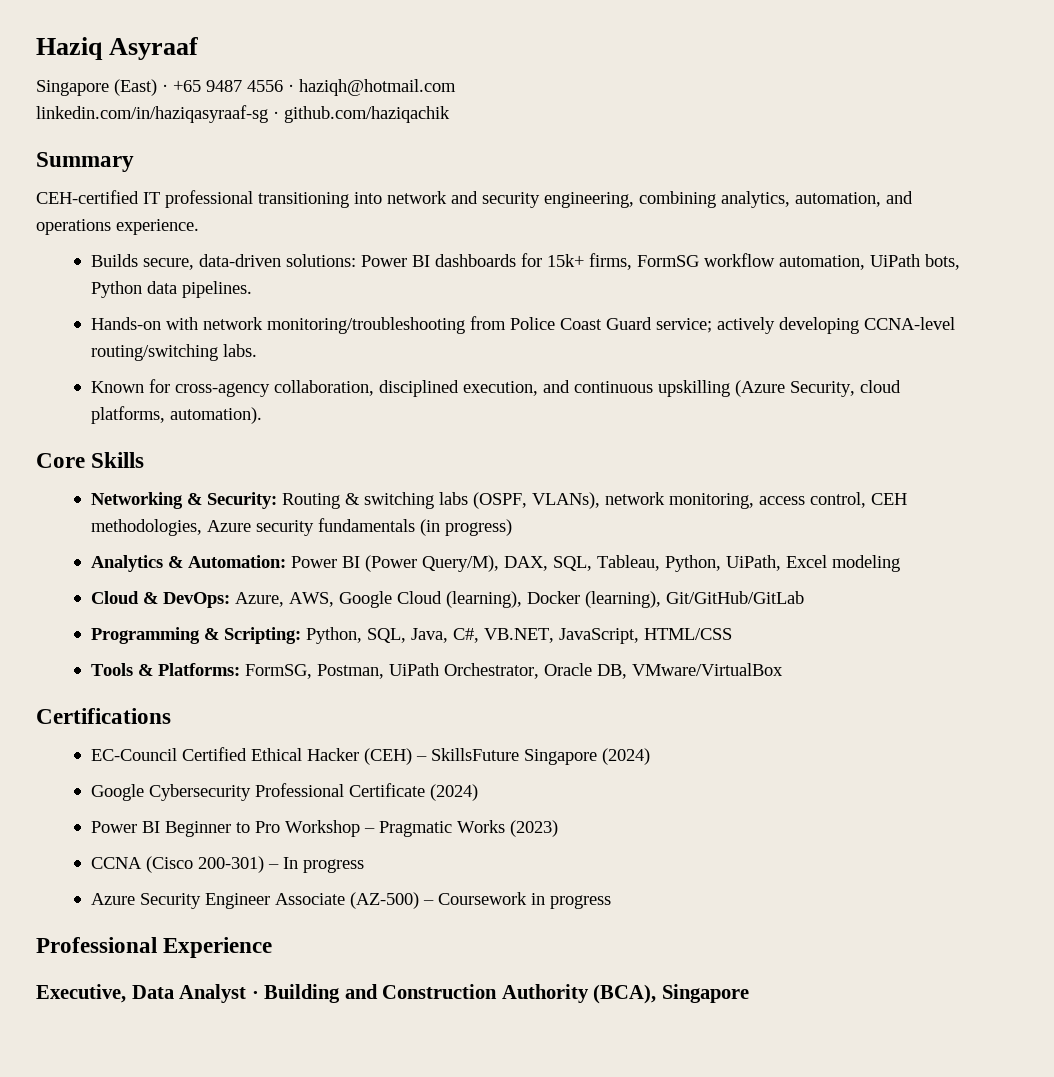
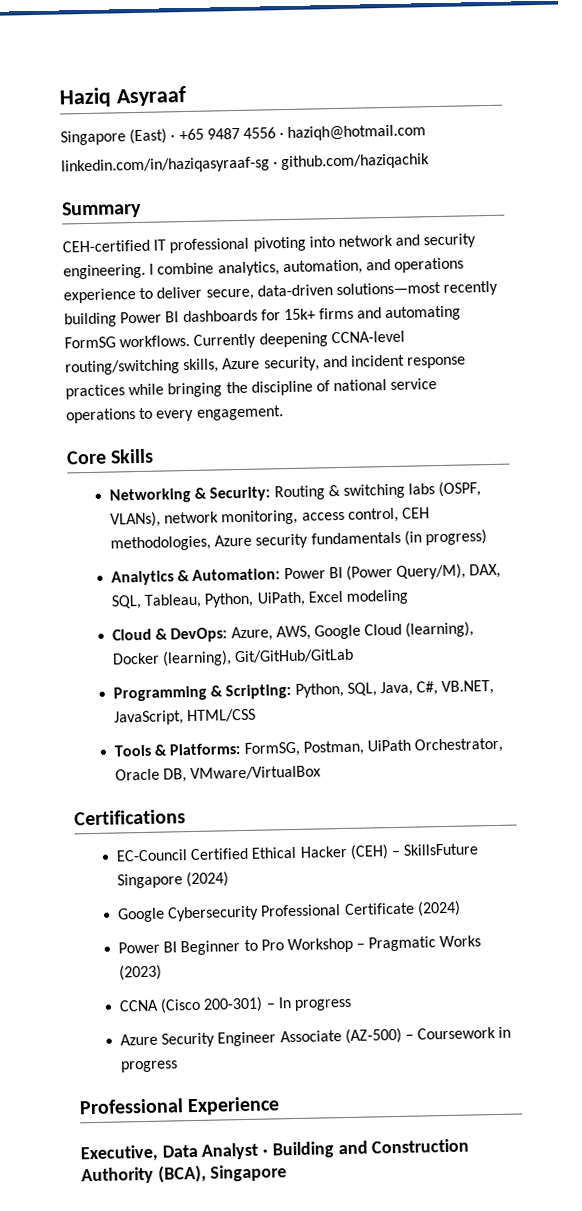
- CEH-certified IT professional transitioning into network and security engineering, combining analytics, automation, and operations experience.
- Builds secure, data-driven solutions: Power BI dashboards for 15k+ firms, FormSG workflow automation, UiPath bots, Python data pipelines.
- Hands-on with network monitoring/troubleshooting from Police Coast Guard service; actively developing CCNA-level routing/switching labs.
- Known for cross-agency collaboration, disciplined execution, and continuous upskilling (Azure Security, cloud platforms, automation).
+ CEH-certified IT professional pivoting into network and security engineering. I combine analytics, automation, and operations experience to deliver secure, data-driven solutions—most recently building Power BI dashboards for 15k+ firms and automating FormSG workflows. Currently deepening CCNA-level routing/switching skills, Azure security, and incident response practices while bringing the discipline of national service operations to every engagement.

